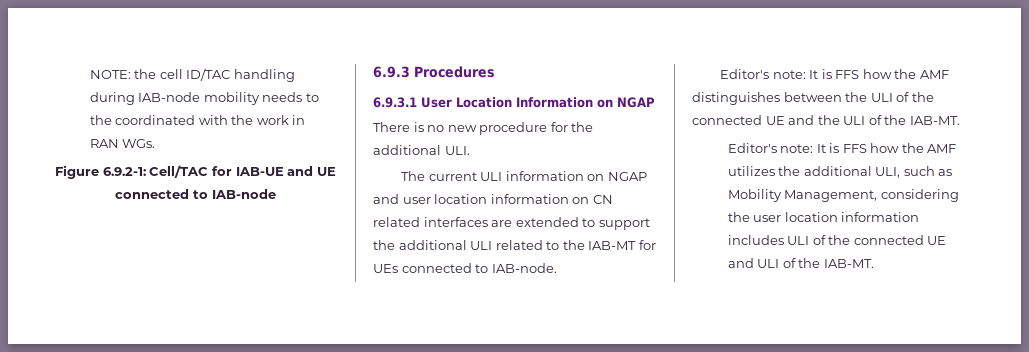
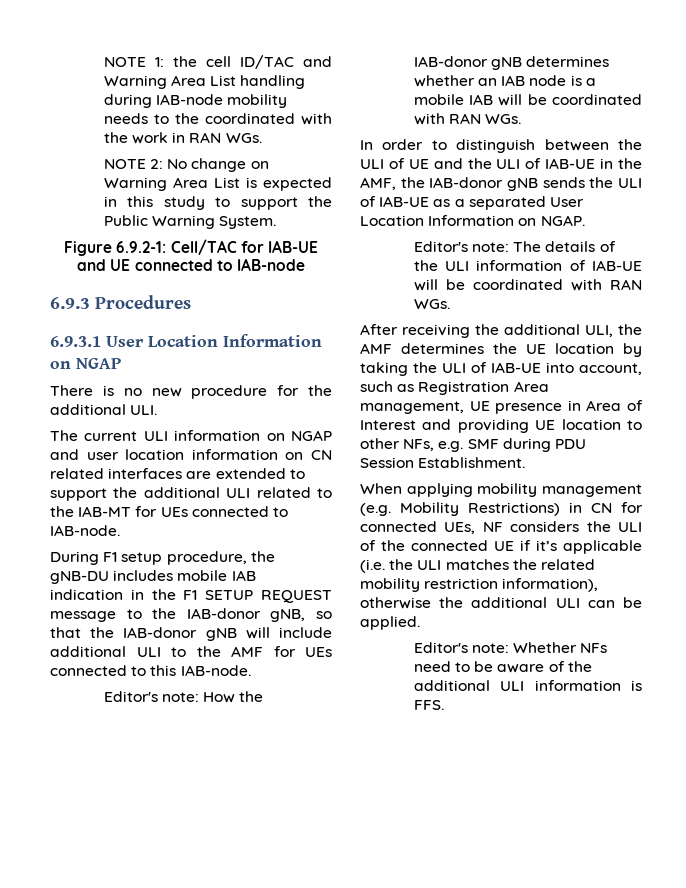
- NOTE: the cell ID/TAC handling during IAB-node mobility needs to the coordinated with the work in RAN WGs.
+ NOTE 1: the cell ID/TAC and Warning Area List handling during IAB-node mobility needs to the coordinated with the work in RAN WGs.
+ NOTE 2: No change on Warning Area List is expected in this study to support the Public Warning System.
- Editor's note: It is FFS how the AMF distinguishes between the ULI of the connected UE and the ULI of the IAB-MT.
- Editor's note: It is FFS how the AMF utilizes the additional ULI, such as Mobility Management, considering the user location information includes ULI of the connected UE and ULI of the IAB-MT.
+ During F1 setup procedure, the gNB-DU includes mobile IAB indication in the F1 SETUP REQUEST message to the IAB-donor gNB, so that the IAB-donor gNB will include additional ULI to the AMF for UEs connected to this IAB-node.
+ Editor's note: How the IAB-donor gNB determines whether an IAB node is a mobile IAB will be coordinated with RAN WGs.
+ In order to distinguish between the ULI of UE and the ULI of IAB-UE in the AMF, the IAB-donor gNB sends the ULI of IAB-UE as a separated User Location Information on NGAP.
+ Editor's note: The details of the ULI information of IAB-UE will be coordinated with RAN WGs.
+ After receiving the additional ULI, the AMF determines the UE location by taking the ULI of IAB-UE into account, such as Registration Area management, UE presence in Area of Interest and providing UE location to other NFs, e.g. SMF during PDU Session Establishment.
+ When applying mobility management (e.g. Mobility Restrictions) in CN for connected UEs, NF considers the ULI of the connected UE if it’s applicable (i.e. the ULI matches the related mobility restriction information), otherwise the additional ULI can be applied.
+ Editor's note: Whether NFs need to be aware of the additional ULI information is FFS.

